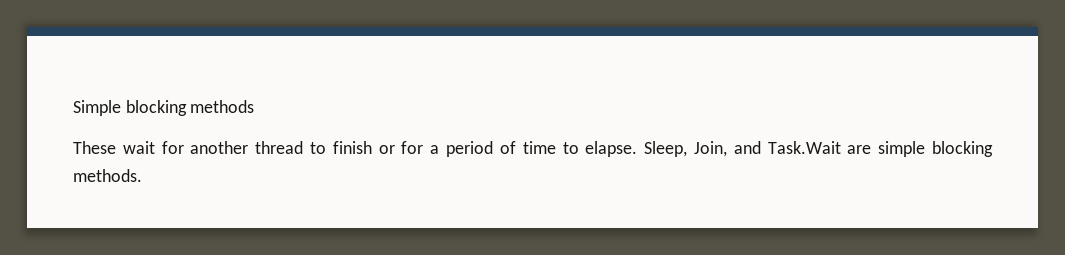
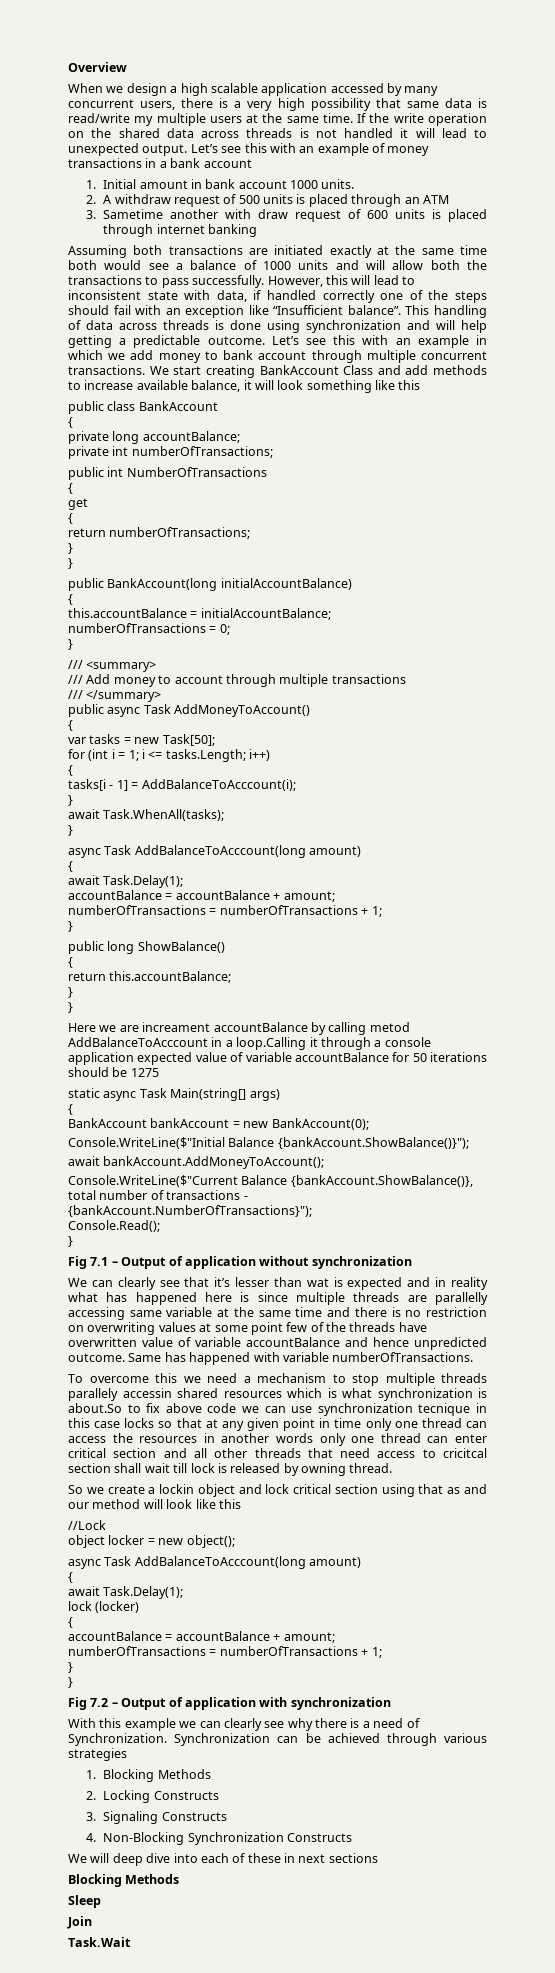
- Simple blocking methods
- These wait for another thread to finish or for a period of time to elapse. Sleep, Join, and Task.Wait are simple blocking methods.
+ Overview
+ When we design a high scalable application accessed by many concurrent users, there is a very high possibility that same data is read/write my multiple users at the same time. If the write operation on the shared data across threads is not handled it will lead to unexpected output. Let’s see this with an example of money transactions in a bank account
+ 1. Initial amount in bank account 1000 units.
+ 2. A withdraw request of 500 units is placed through an ATM
+ 3. Sametime another with draw request of 600 units is placed through internet banking
+ Assuming both transactions are initiated exactly at the same time both would see a balance of 1000 units and will allow both the transactions to pass successfully. However, this will lead to inconsistent state with data, if handled correctly one of the steps should fail with an exception like “Insufficient balance”. This handling of data across threads is done using synchronization and will help getting a predictable outcome. Let’s see this with an example in which we add money to bank account through multiple concurrent transactions. We start creating BankAccount Class and add methods to increase available balance, it will look something like this
+ public class BankAccount
+ {
+ private long accountBalance;
+ private int numberOfTransactions;
+ public int NumberOfTransactions
+ {
+ get
+ {
+ return numberOfTransactions;
+ }
+ }
+ public BankAccount(long initialAccountBalance)
+ {
+ this.accountBalance = initialAccountBalance;
+ numberOfTransactions = 0;
+ }
+ /// <summary>
+ /// Add money to account through multiple transactions
+ /// </summary>
+ public async Task AddMoneyToAccount()
+ {
+ var tasks = new Task[50];
+ for (int i = 1; i <= tasks.Length; i++)
+ {
+ tasks[i - 1] = AddBalanceToAcccount(i);
+ }
+ await Task.WhenAll(tasks);
+ }
+ async Task AddBalanceToAcccount(long amount)
+ {
+ await Task.Delay(1);
+ accountBalance = accountBalance + amount;
+ numberOfTransactions = numberOfTransactions + 1;
+ }
+ public long ShowBalance()
+ {
+ return this.accountBalance;
+ }
+ }
+ Here we are increament accountBalance by calling metod AddBalanceToAcccount in a loop.Calling it through a console application expected value of variable accountBalance for 50 iterations should be 1275
+ static async Task Main(string[] args)
+ {
+ BankAccount bankAccount = new BankAccount(0);
+ Console.WriteLine($"Initial Balance {bankAccount.ShowBalance()}");
+ await bankAccount.AddMoneyToAccount();
+ Console.WriteLine($"Current Balance {bankAccount.ShowBalance()}, total number of transactions - {bankAccount.NumberOfTransactions}");
+ Console.Read();
+ }
+ Fig 7.1 – Output of application without synchronization
+ We can clearly see that it’s lesser than wat is expected and in reality what has happened here is since multiple threads are parallelly accessing same variable at the same time and there is no restriction on overwriting values at some point few of the threads have overwritten value of variable accountBalance and hence unpredicted outcome. Same has happened with variable numberOfTransactions.
+ To overcome this we need a mechanism to stop multiple threads parallely accessin shared resources which is what synchronization is about.So to fix above code we can use synchronization tecnique in this case locks so that at any given point in time only one thread can access the resources in another words only one thread can enter critical section and all other threads that need access to cricitcal section shall wait till lock is released by owning thread.
+ So we create a lockin object and lock critical section using that as and our method will look like this
+ //Lock
+ object locker = new object();
+ async Task AddBalanceToAcccount(long amount)
+ {
+ await Task.Delay(1);
+ lock (locker)
+ {
+ accountBalance = accountBalance + amount;
+ numberOfTransactions = numberOfTransactions + 1;
+ }
+ }
+ Fig 7.2 – Output of application with synchronization
+ With this example we can clearly see why there is a need of Synchronization. Synchronization can be achieved through various strategies
+ 1. Blocking Methods
+ 2. Locking Constructs
+ 3. Signaling Constructs
+ 4. Non-Blocking Synchronization Constructs
+ We will deep dive into each of these in next sections
+ Blocking Methods
+ Sleep
+ Join
+ Task.Wait

